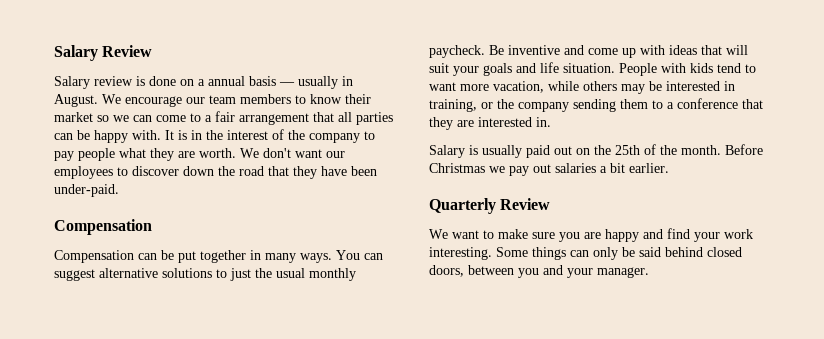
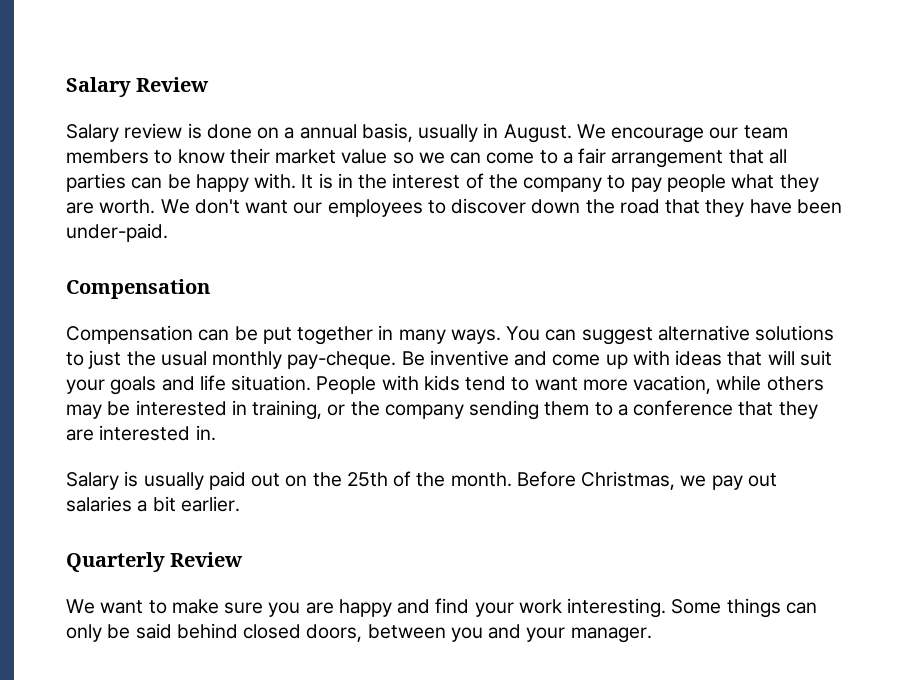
- Salary review is done on a annual basis — usually in August.
+ Salary review is done on a annual basis, usually in August.
- We encourage our team members to know their market so we can come to a fair arrangement that all parties can be happy with.
+ We encourage our team members to know their market value so we can come to a fair arrangement that all parties can be happy with.
- You can suggest alternative solutions to just the usual monthly paycheck.
+ You can suggest alternative solutions to just the usual monthly pay-cheque.
- Before Christmas we pay out salaries a bit earlier.
+ Before Christmas, we pay out salaries a bit earlier.

